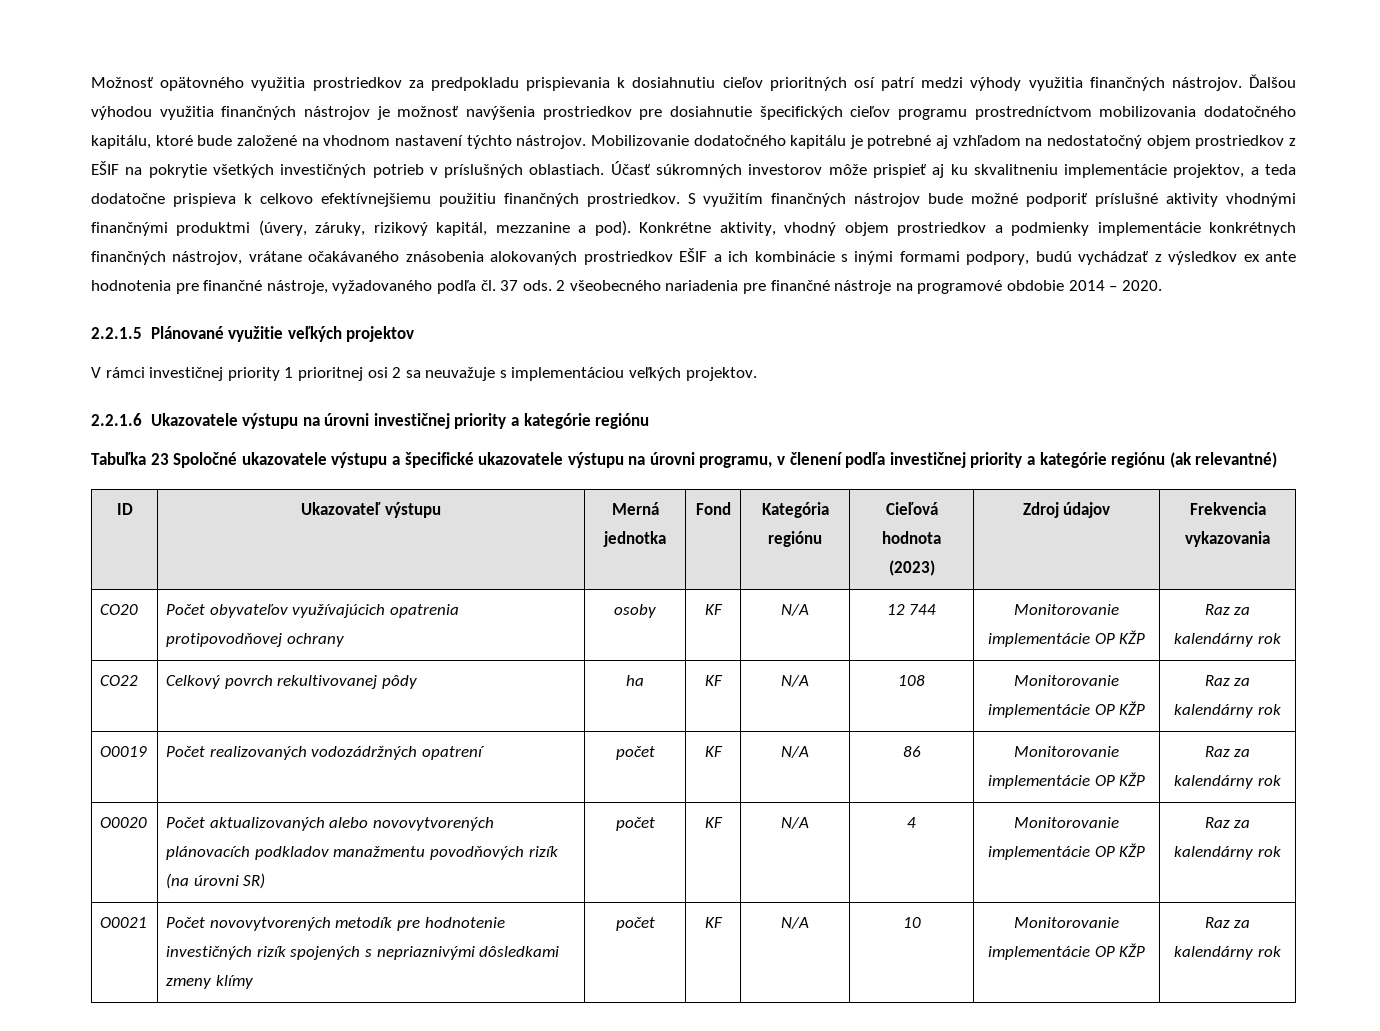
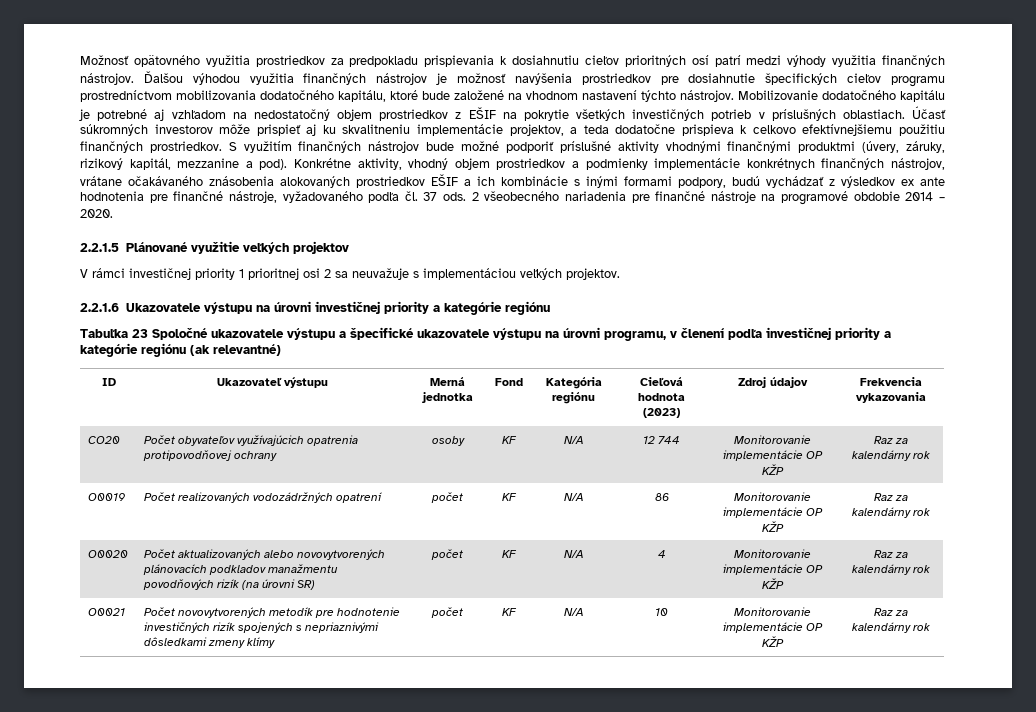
- CO22 | Celkový povrch rekultivovanej pôdy | ha | KF | N/A | 108 | Monitorovanie implementácie OP KŽP | Raz za kalendárny rok

